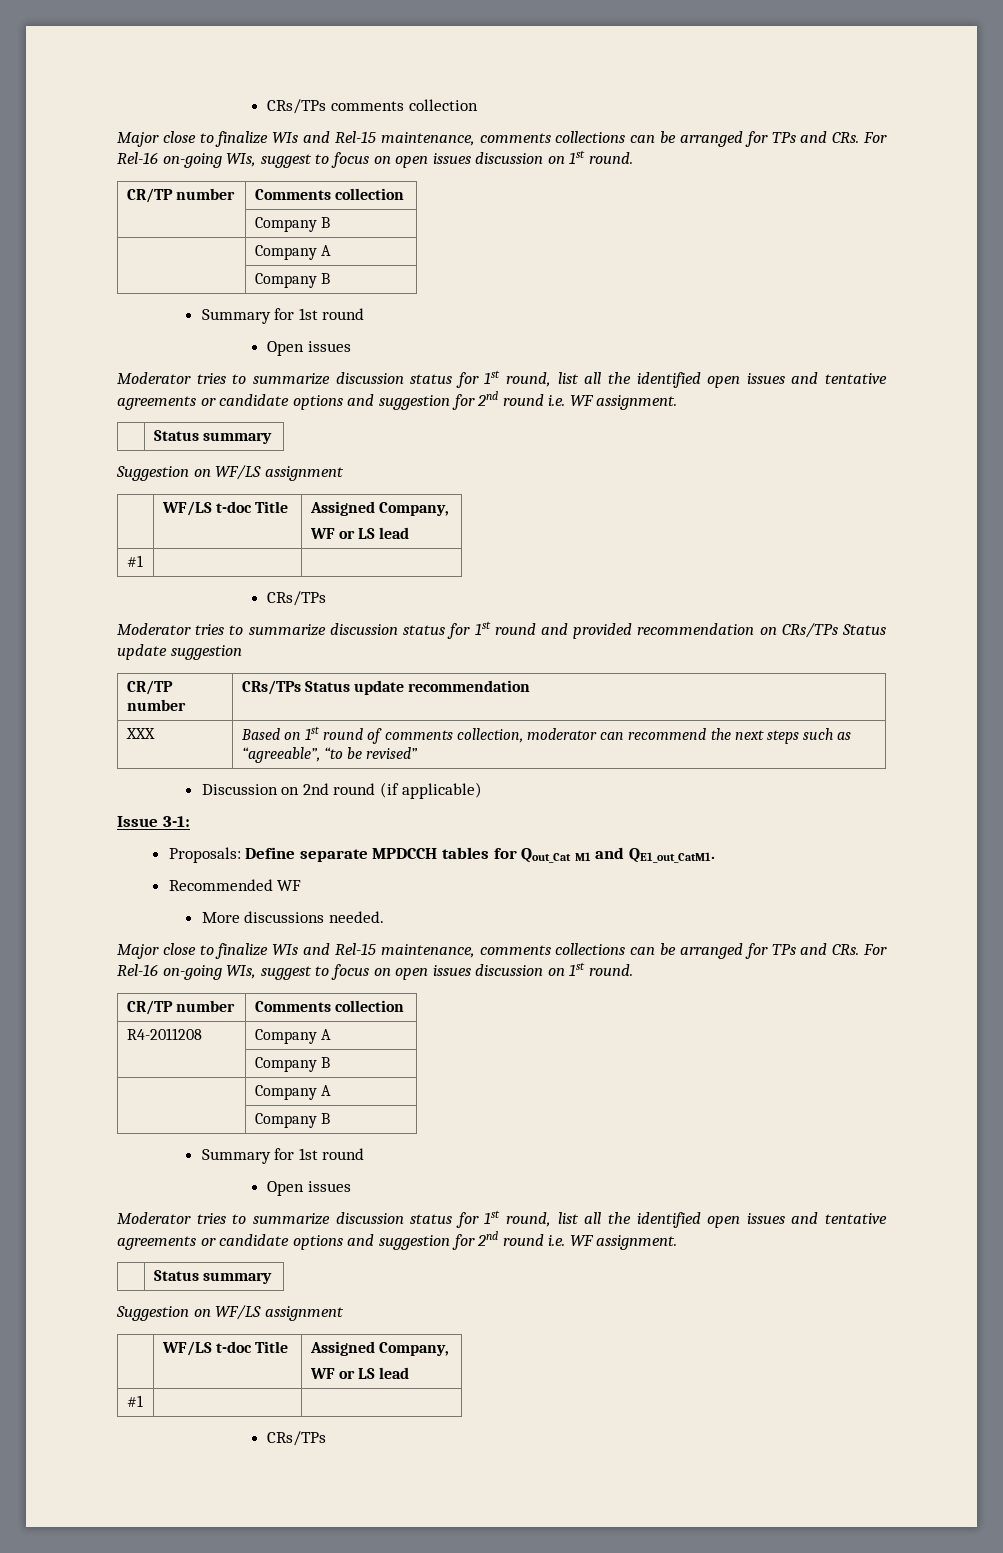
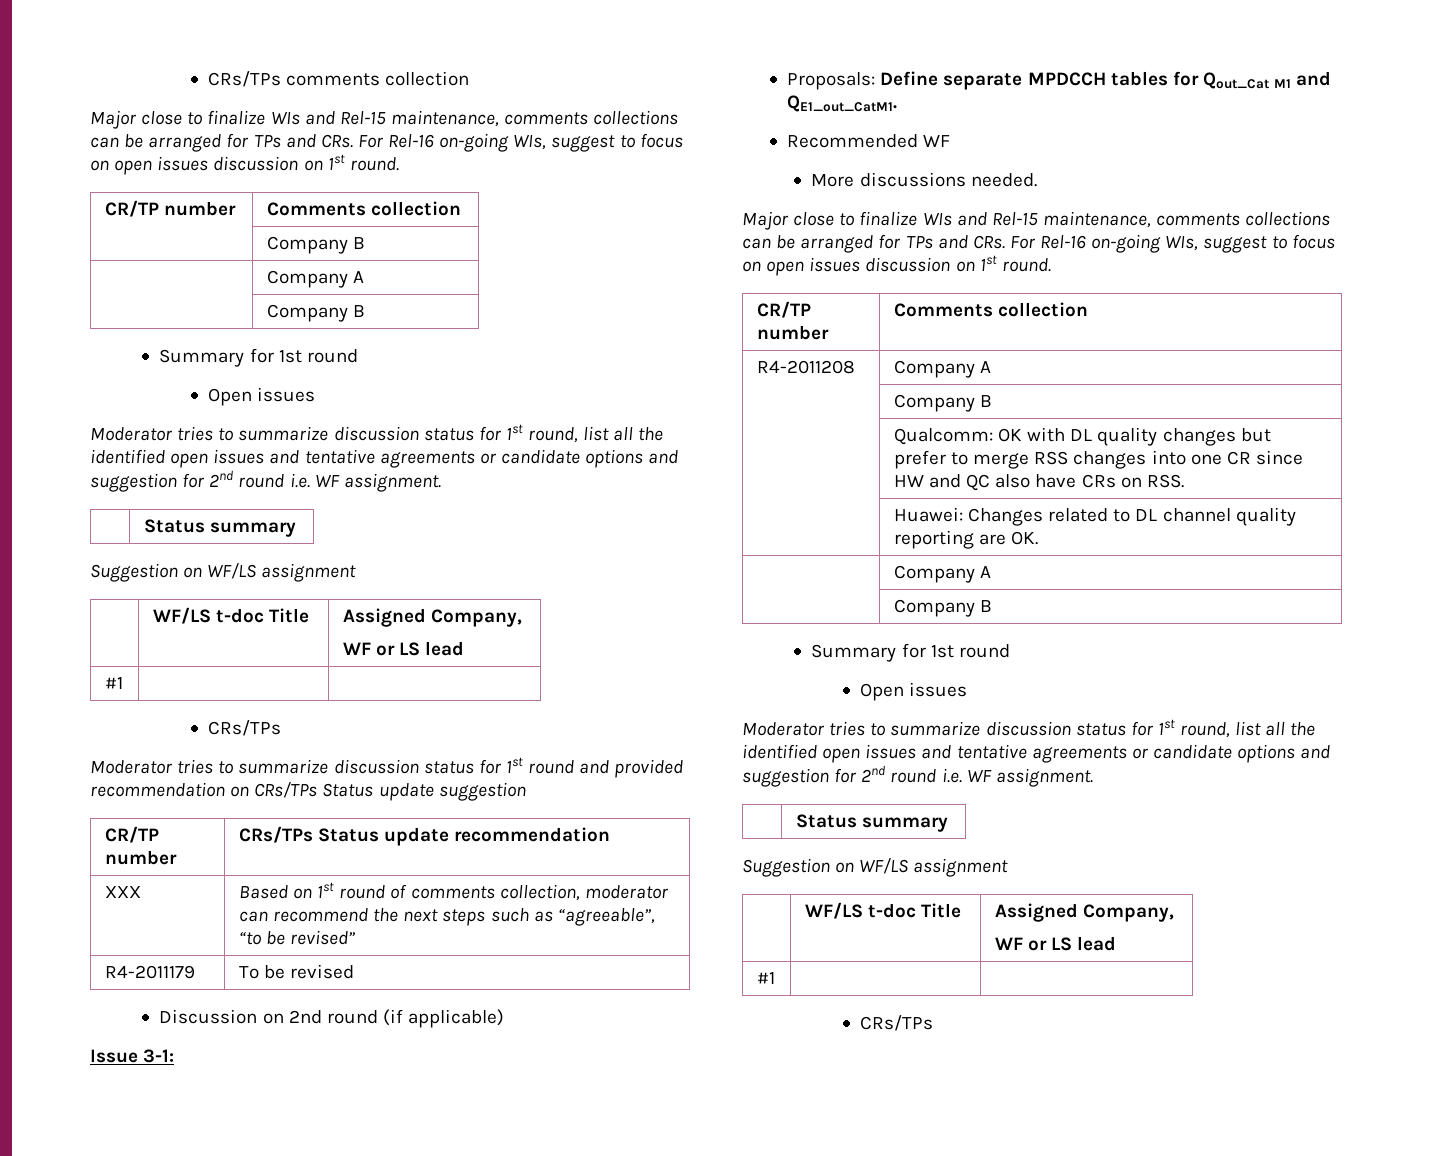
+ R4-2011179 | To be revised
+ | Qualcomm: OK with DL quality changes but prefer to merge RSS changes into one CR since HW and QC also have CRs on RSS.
+ | Huawei: Changes related to DL channel quality reporting are OK.

